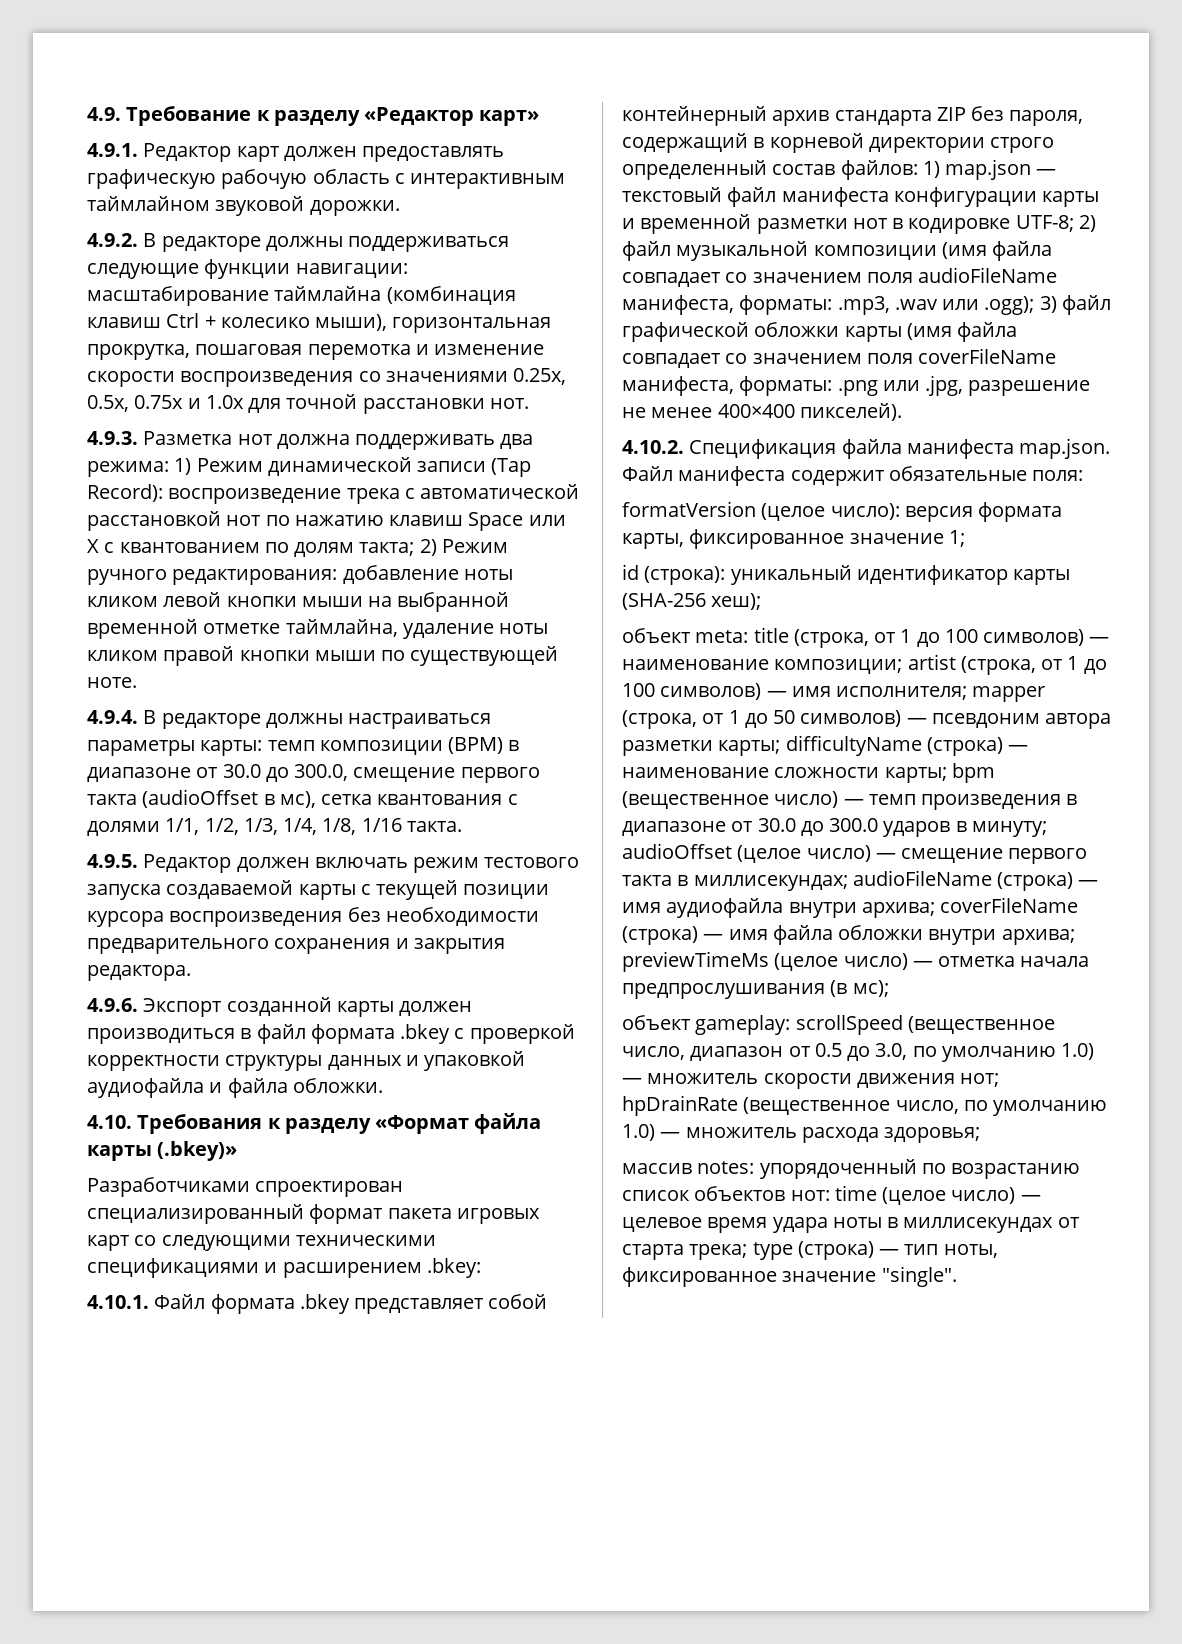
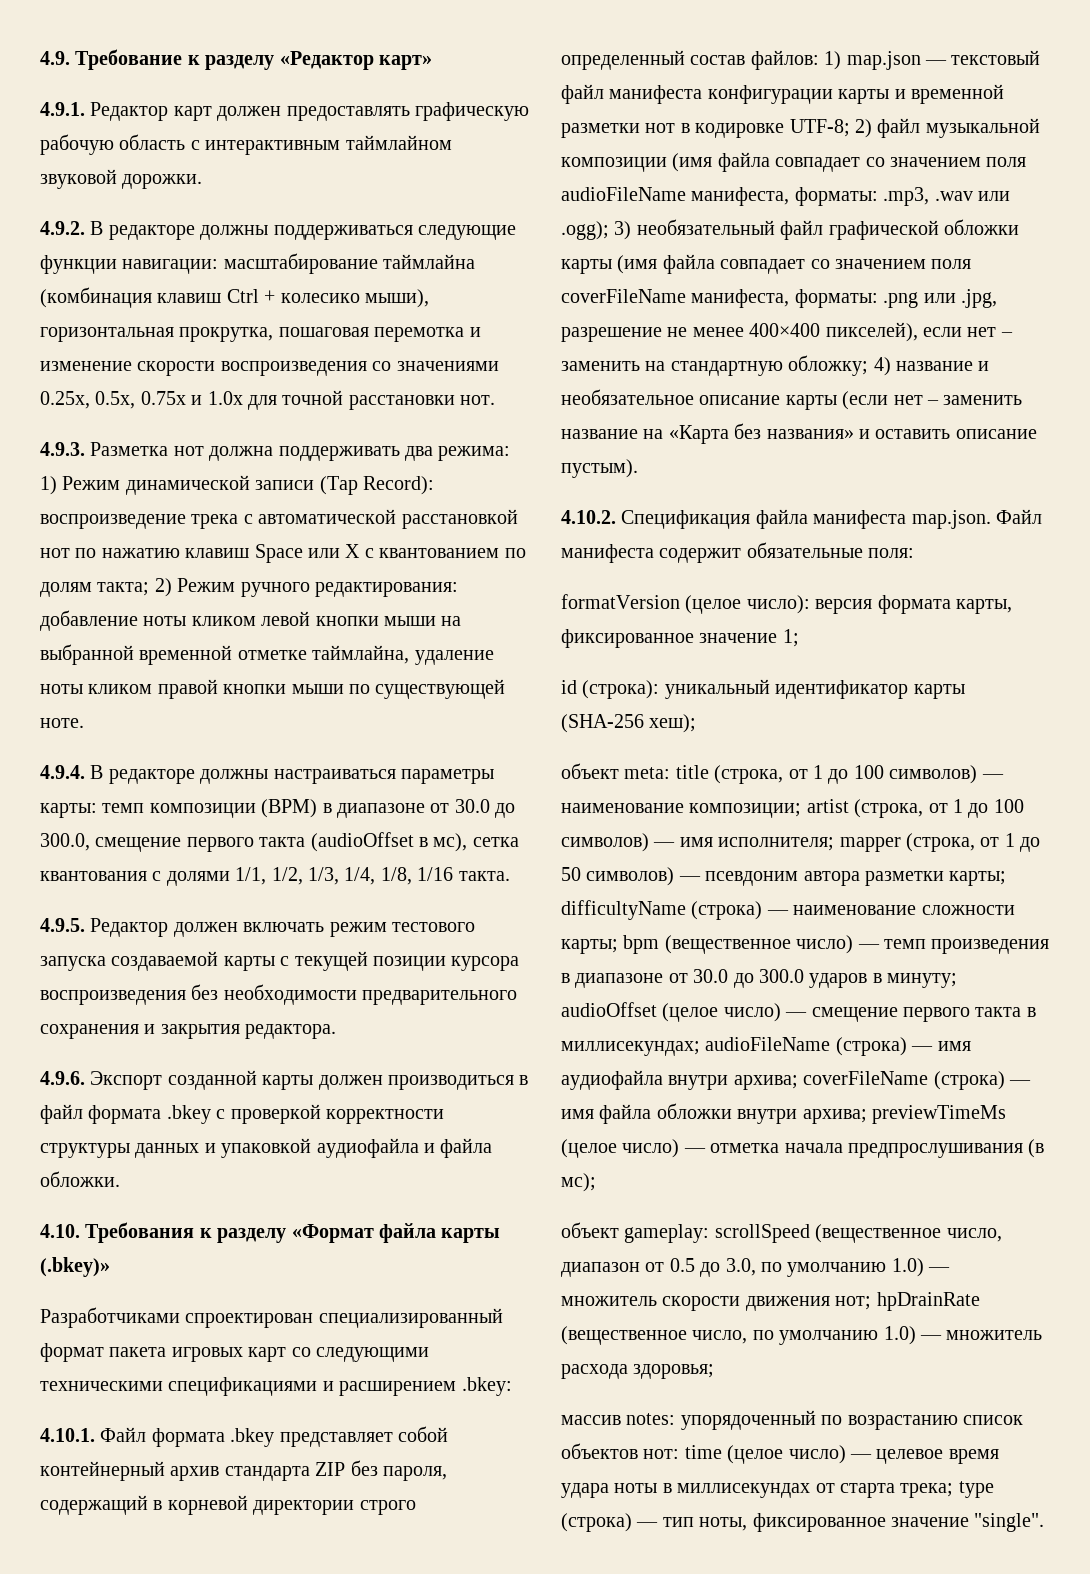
- 3) файл графической обложки карты (имя файла совпадает со значением поля coverFileName манифеста, форматы:
+ 3) необязательный файл графической обложки карты (имя файла совпадает со значением поля coverFileName манифеста, форматы:
- .png или .jpg, разрешение не менее 400×400 пикселей).
+ .png или .jpg, разрешение не менее 400×400 пикселей), если нет – заменить на стандартную обложку; 4) название и необязательное описание карты (если нет – заменить название на «Карта без названия» и оставить описание пустым).

